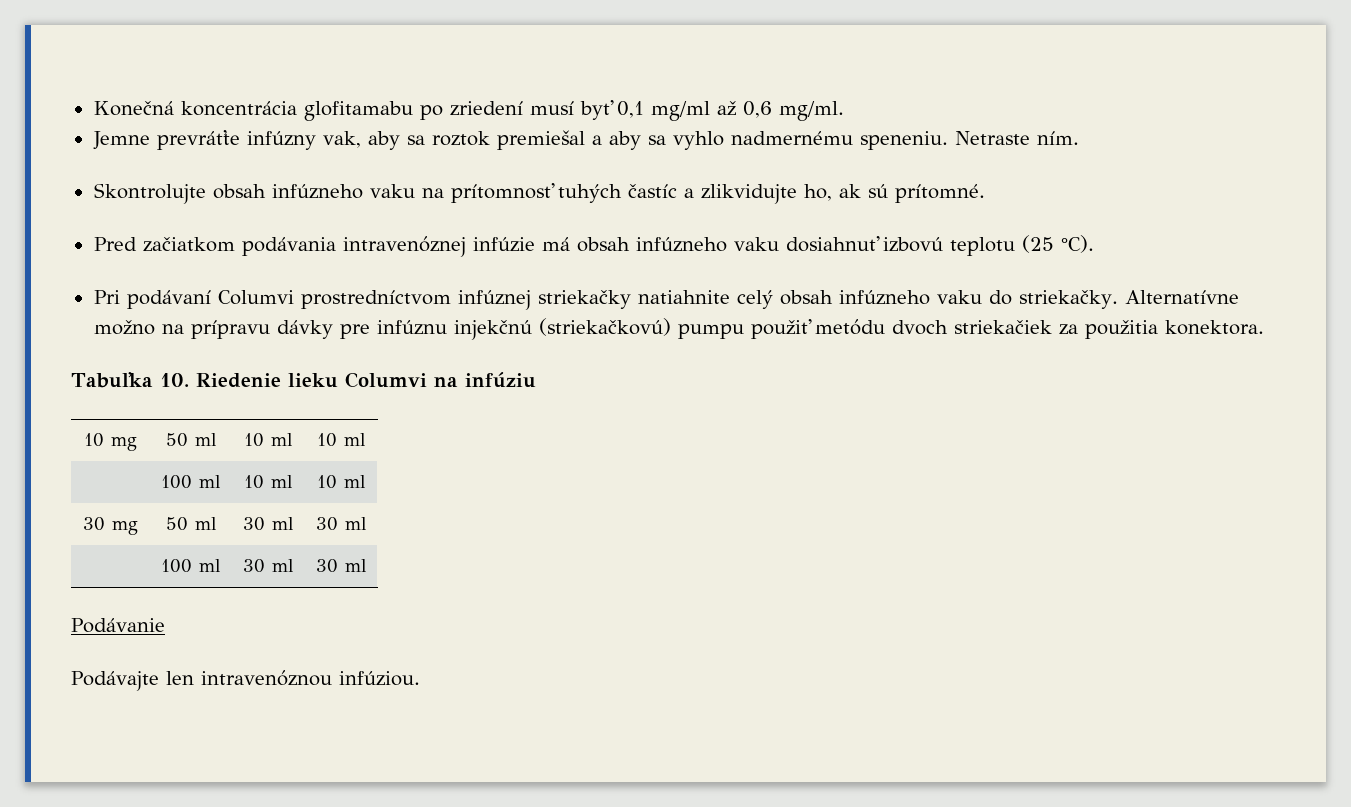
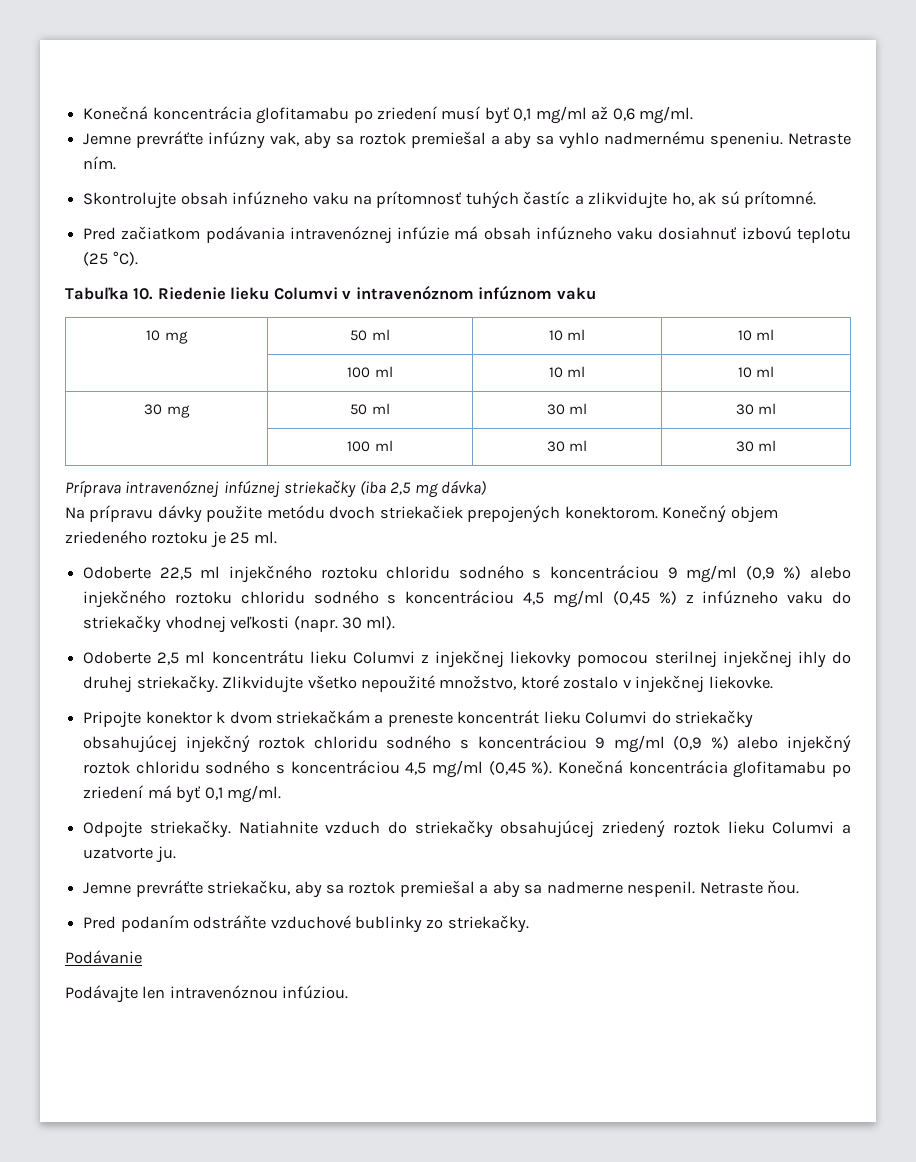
- Pri podávaní Columvi prostredníctvom infúznej striekačky natiahnite celý obsah infúzneho vaku do striekačky. Alternatívne možno na prípravu dávky pre infúznu injekčnú (striekačkovú) pumpu použiť metódu dvoch striekačiek za použitia konektora.
- Tabuľka 10. Riedenie lieku Columvi na infúziu
+ Tabuľka 10. Riedenie lieku Columvi v intravenóznom infúznom vaku
+ Príprava intravenóznej infúznej striekačky (iba 2,5 mg dávka)
+ Na prípravu dávky použite metódu dvoch striekačiek prepojených konektorom. Konečný objem zriedeného roztoku je 25 ml.
+ Odoberte 22,5 ml injekčného roztoku chloridu sodného s koncentráciou 9 mg/ml (0,9 %) alebo injekčného roztoku chloridu sodného s koncentráciou 4,5 mg/ml (0,45 %) z infúzneho vaku do striekačky vhodnej veľkosti (napr. 30 ml).
+ Odoberte 2,5 ml koncentrátu lieku Columvi z injekčnej liekovky pomocou sterilnej injekčnej ihly do druhej striekačky. Zlikvidujte všetko nepoužité množstvo, ktoré zostalo v injekčnej liekovke.
+ Pripojte konektor k dvom striekačkám a preneste koncentrát lieku Columvi do striekačky obsahujúcej injekčný roztok chloridu sodného s koncentráciou 9 mg/ml (0,9 %) alebo injekčný roztok chloridu sodného s koncentráciou 4,5 mg/ml (0,45 %). Konečná koncentrácia glofitamabu po zriedení má byť 0,1 mg/ml.
+ Odpojte striekačky. Natiahnite vzduch do striekačky obsahujúcej zriedený roztok lieku Columvi a uzatvorte ju.
+ Jemne prevráťte striekačku, aby sa roztok premiešal a aby sa nadmerne nespenil. Netraste ňou.
+ Pred podaním odstráňte vzduchové bublinky zo striekačky.

